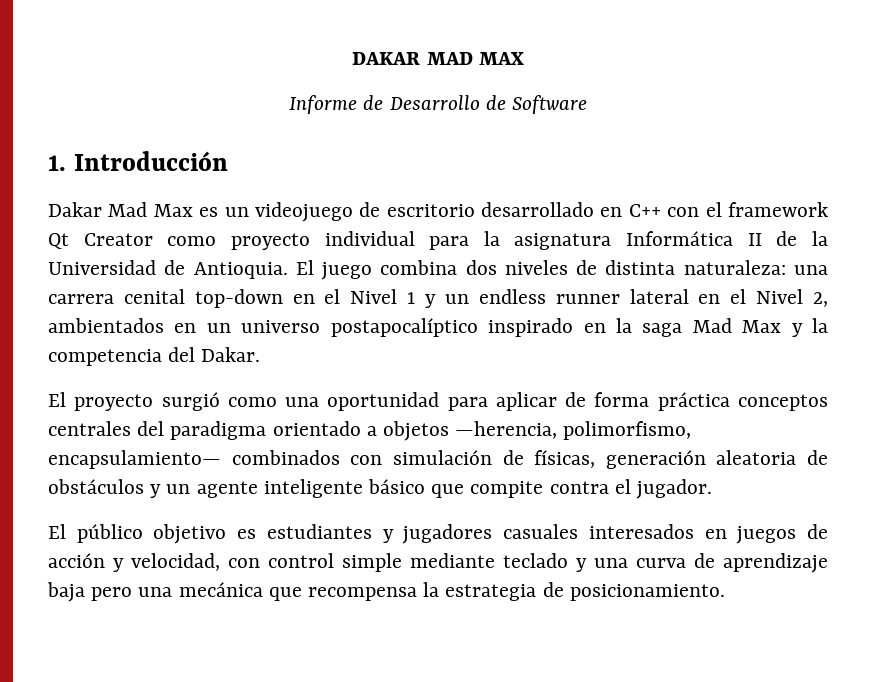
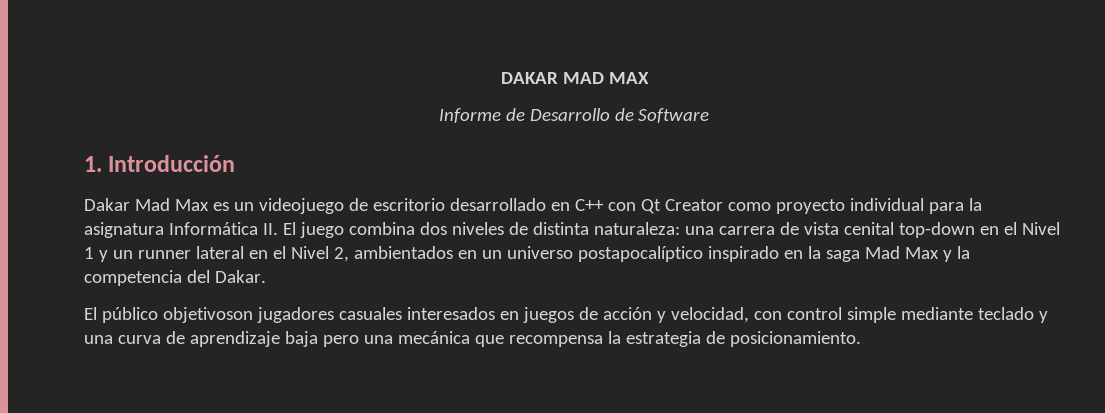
- Dakar Mad Max es un videojuego de escritorio desarrollado en C++ con el framework Qt Creator como proyecto individual para la asignatura Informática II de la Universidad de Antioquia. El juego combina dos niveles de distinta naturaleza:
+ Dakar Mad Max es un videojuego de escritorio desarrollado en C++ con Qt Creator como proyecto individual para la asignatura Informática II. El juego combina dos niveles de distinta naturaleza:
- una carrera cenital top-down en el Nivel 1 y un endless runner lateral en el Nivel 2, ambientados en un universo postapocalíptico inspirado en la saga Mad Max y la competencia del Dakar.
+ una carrera de vista cenital top-down en el Nivel 1 y un runner lateral en el Nivel 2, ambientados en un universo postapocalíptico inspirado en la saga Mad Max y la competencia del Dakar.
- El proyecto surgió como una oportunidad para aplicar de forma práctica conceptos centrales del paradigma orientado a objetos —herencia, polimorfismo, encapsulamiento— combinados con simulación de físicas, generación aleatoria de obstáculos y un agente inteligente básico que compite contra el jugador.
- El público objetivo es estudiantes y jugadores casuales interesados en juegos de acción y velocidad, con control simple mediante teclado y una curva de aprendizaje baja pero una mecánica que recompensa la estrategia de posicionamiento.
+ El público objetivoson jugadores casuales interesados en juegos de acción y velocidad, con control simple mediante teclado y una curva de aprendizaje baja pero una mecánica que recompensa la estrategia de posicionamiento.

